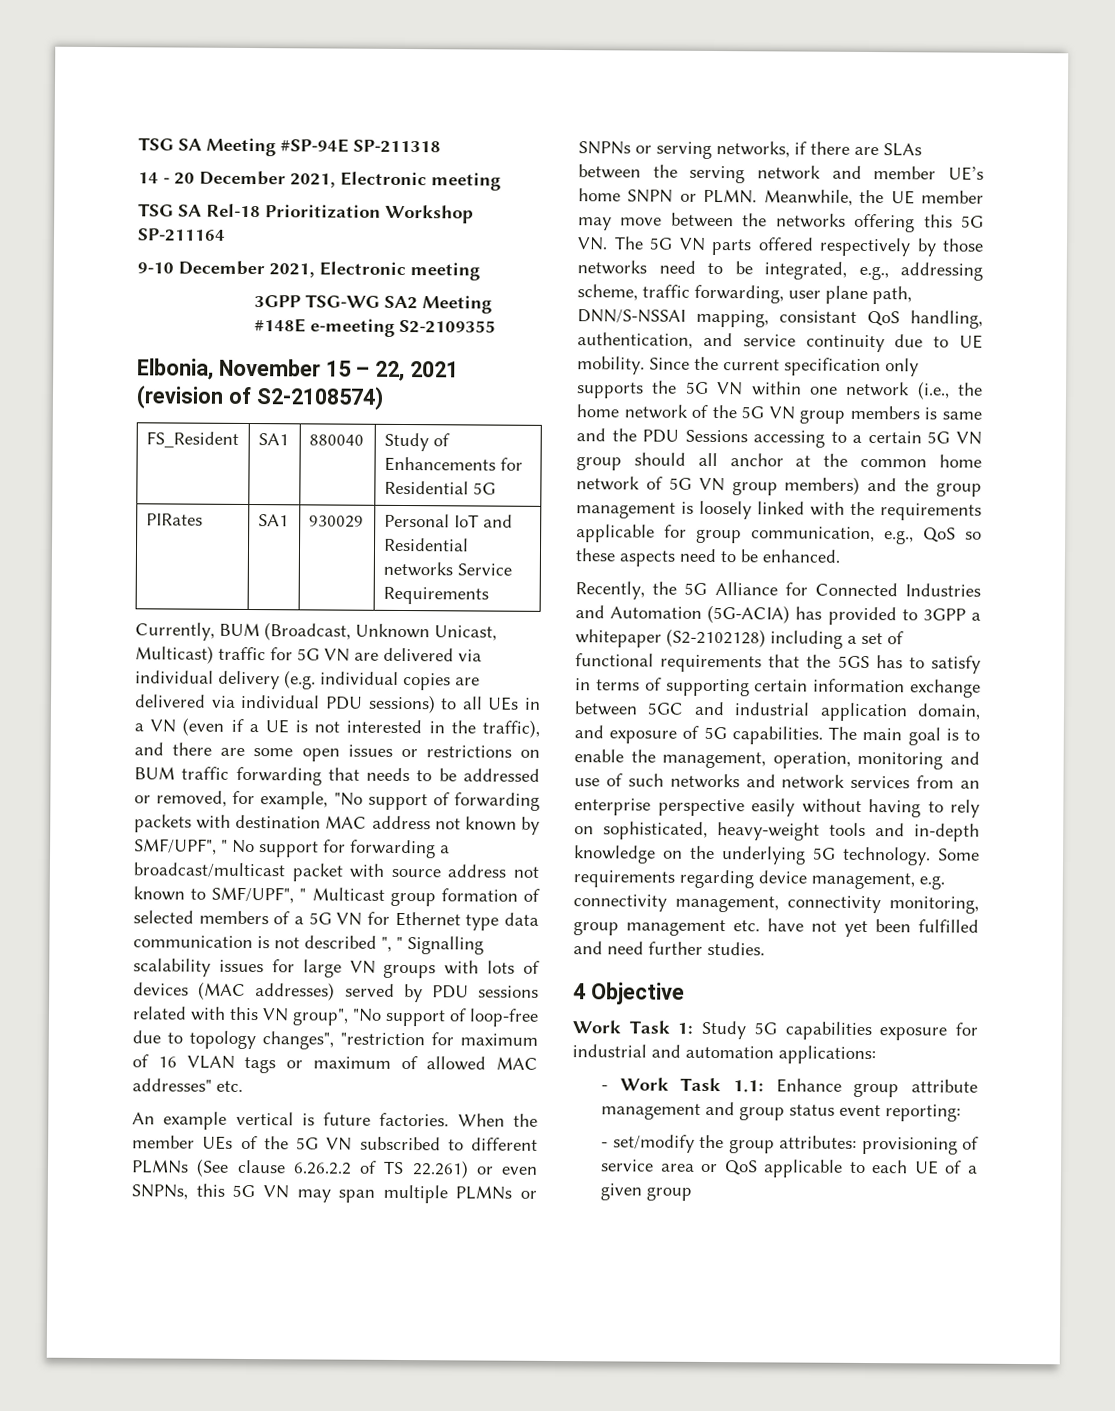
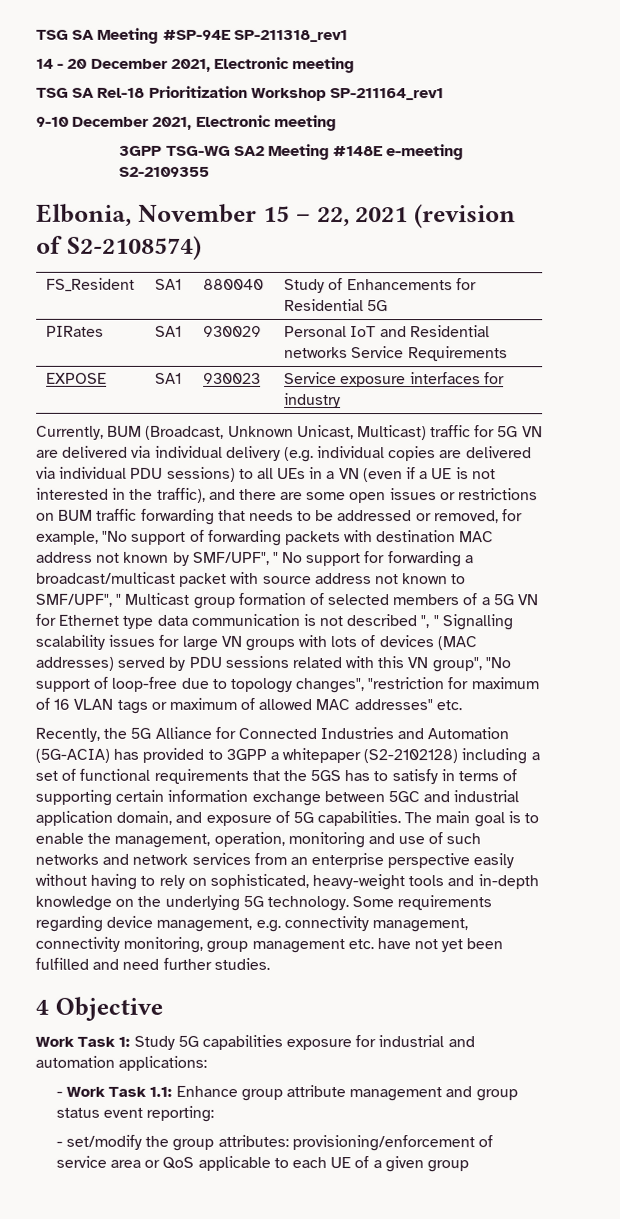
- TSG SA Meeting #SP-94E SP-211318
+ TSG SA Meeting #SP-94E SP-211318_rev1
- TSG SA Rel-18 Prioritization Workshop SP-211164
+ TSG SA Rel-18 Prioritization Workshop SP-211164_rev1
+ EXPOSE | SA1 | 930023 | Service exposure interfaces for industry
- An example vertical is future factories. When the member UEs of the 5G VN subscribed to different PLMNs (See clause 6.26.2.2 of TS 22.261) or even SNPNs, this 5G VN may span multiple PLMNs or SNPNs or serving networks, if there are SLAs between the serving network and member UE’s home SNPN or PLMN. Meanwhile, the UE member may move between the networks offering this 5G VN. The 5G VN parts offered respectively by those networks need to be integrated, e.g., addressing scheme, traffic forwarding, user plane path, DNN/S-NSSAI mapping, consistant QoS handling, authentication, and service continuity due to UE mobility. Since the current specification only supports the 5G VN within one network (i.e., the home network of the 5G VN group members is same and the PDU Sessions accessing to a certain 5G VN group should all anchor at the common home network of 5G VN group members) and the group management is loosely linked with the requirements applicable for group communication, e.g., QoS so these aspects need to be enhanced.
- - set/modify the group attributes: provisioning of service area or QoS applicable to each UE of a given group
+ - set/modify the group attributes: provisioning/enforcement of service area or QoS applicable to each UE of a given group

